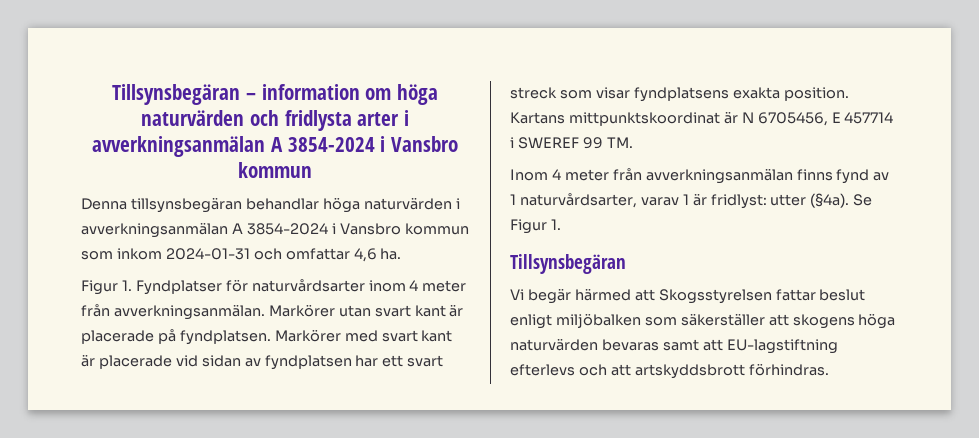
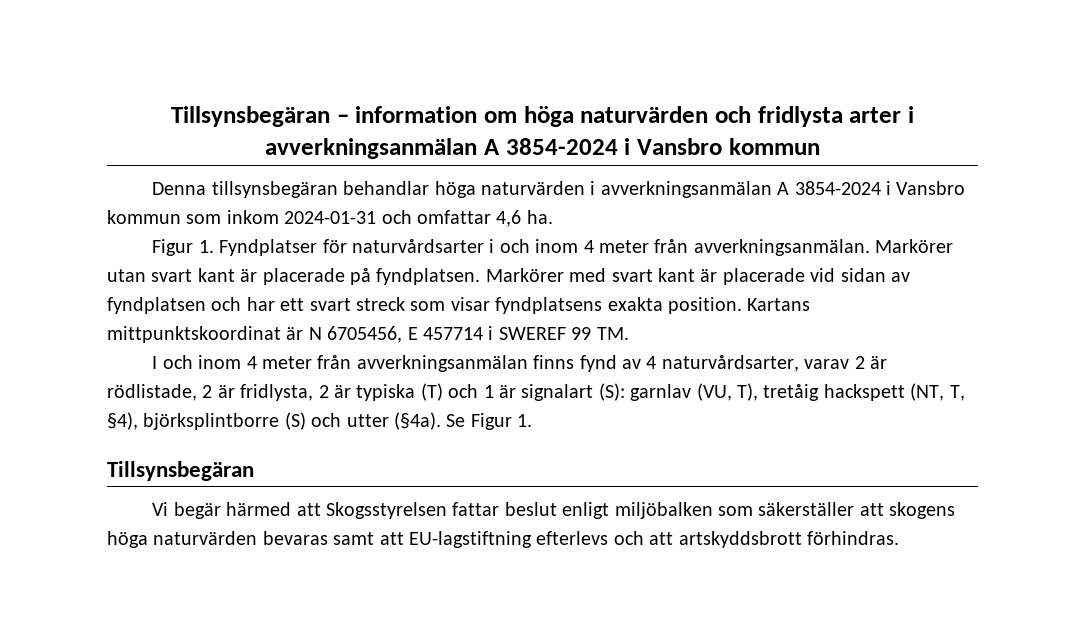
- Figur 1. Fyndplatser för naturvårdsarter inom 4 meter från avverkningsanmälan.
+ Figur 1. Fyndplatser för naturvårdsarter i och inom 4 meter från avverkningsanmälan.
- Markörer med svart kant är placerade vid sidan av fyndplatsen har ett svart streck som visar fyndplatsens exakta position.
+ Markörer med svart kant är placerade vid sidan av fyndplatsen och har ett svart streck som visar fyndplatsens exakta position.
- Inom 4 meter från avverkningsanmälan finns fynd av 1 naturvårdsarter, varav 1 är fridlyst: utter (§4a).
+ I och inom 4 meter från avverkningsanmälan finns fynd av 4 naturvårdsarter, varav 2 är rödlistade, 2 är fridlysta, 2 är typiska (T) och 1 är signalart (S): garnlav (VU, T), tretåig hackspett (NT, T, §4), björksplintborre (S) och utter (§4a).

